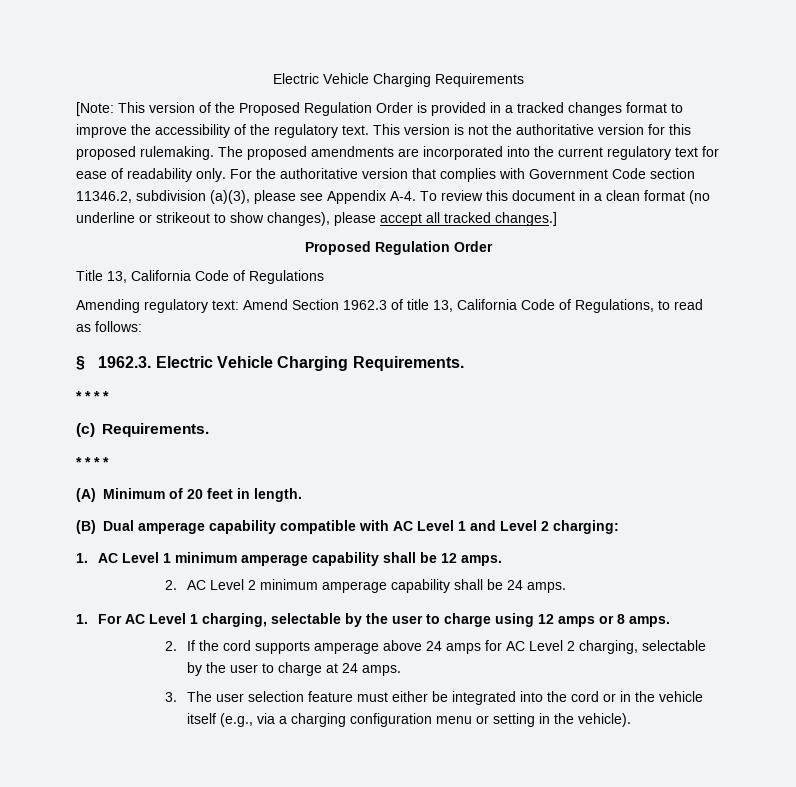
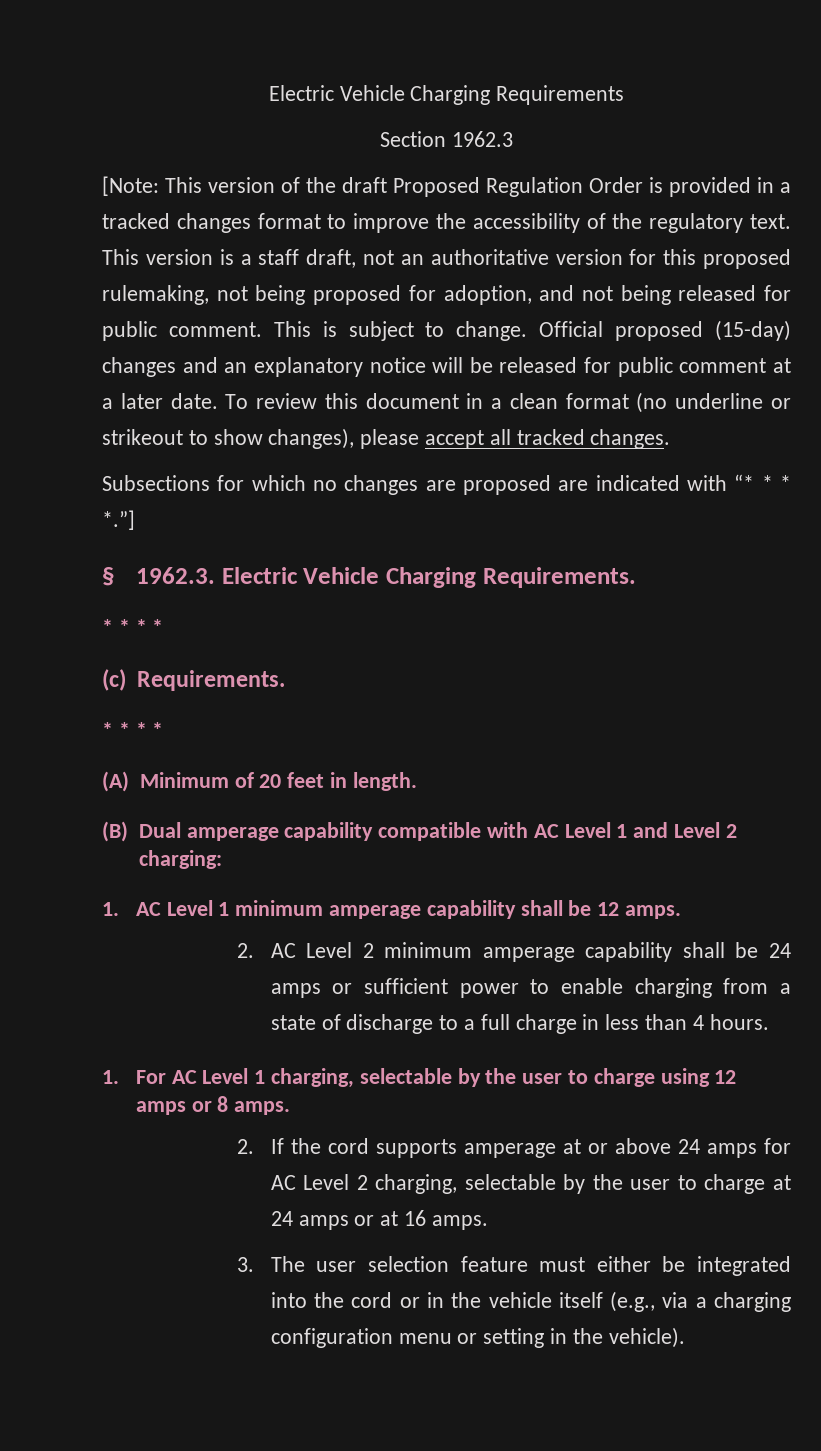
+ Section 1962.3
- [Note: This version of the Proposed Regulation Order is provided in a tracked changes format to improve the accessibility of the regulatory text.
+ [Note: This version of the draft Proposed Regulation Order is provided in a tracked changes format to improve the accessibility of the regulatory text.
- This version is not the authoritative version for this proposed rulemaking. The proposed amendments are incorporated into the current regulatory text for ease of readability only. For the authoritative version that complies with Government Code section 11346.2, subdivision (a)(3), please see Appendix A-4. To review this document in a clean format (no underline or strikeout to show changes), please accept all tracked changes.]
- Proposed Regulation Order
- Title 13, California Code of Regulations
- Amending regulatory text: Amend Section 1962.3 of title 13, California Code of Regulations, to read as follows:
+ This version is a staff draft, not an authoritative version for this proposed rulemaking, not being proposed for adoption, and not being released for public comment. This is subject to change. Official proposed (15-day) changes and an explanatory notice will be released for public comment at a later date. To review this document in a clean format (no underline or strikeout to show changes), please accept all tracked changes.
+ Subsections for which no changes are proposed are indicated with “* * * *.”]
- 2. AC Level 2 minimum amperage capability shall be 24 amps.
+ 2. AC Level 2 minimum amperage capability shall be 24 amps or sufficient power to enable charging from a state of discharge to a full charge in less than 4 hours.
- 2. If the cord supports amperage above 24 amps for AC Level 2 charging, selectable by the user to charge at 24 amps.
+ 2. If the cord supports amperage at or above 24 amps for AC Level 2 charging, selectable by the user to charge at 24 amps or at 16 amps.

